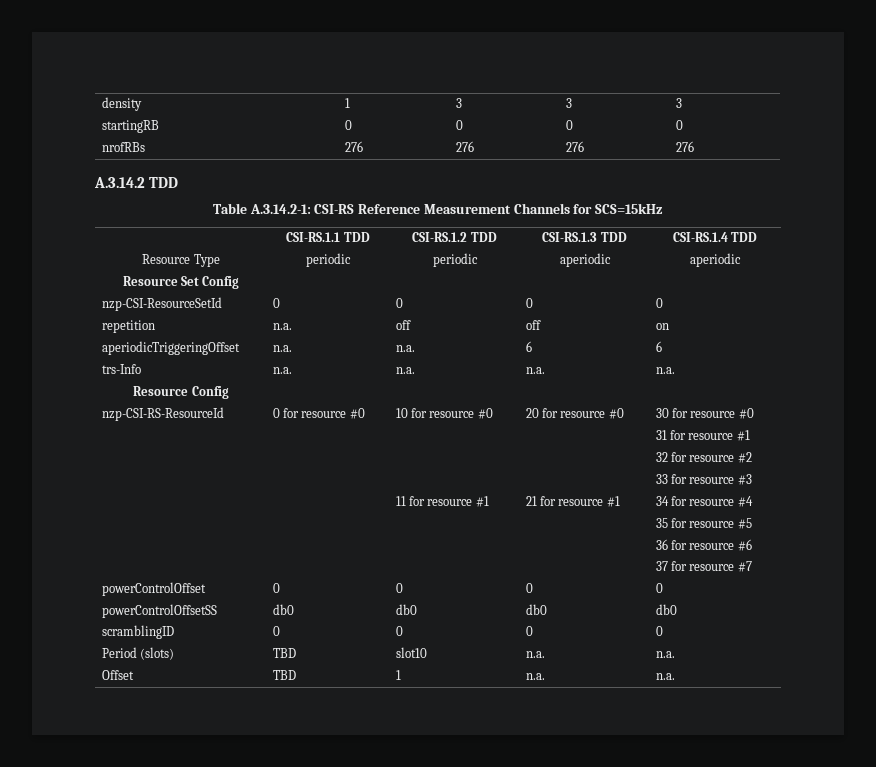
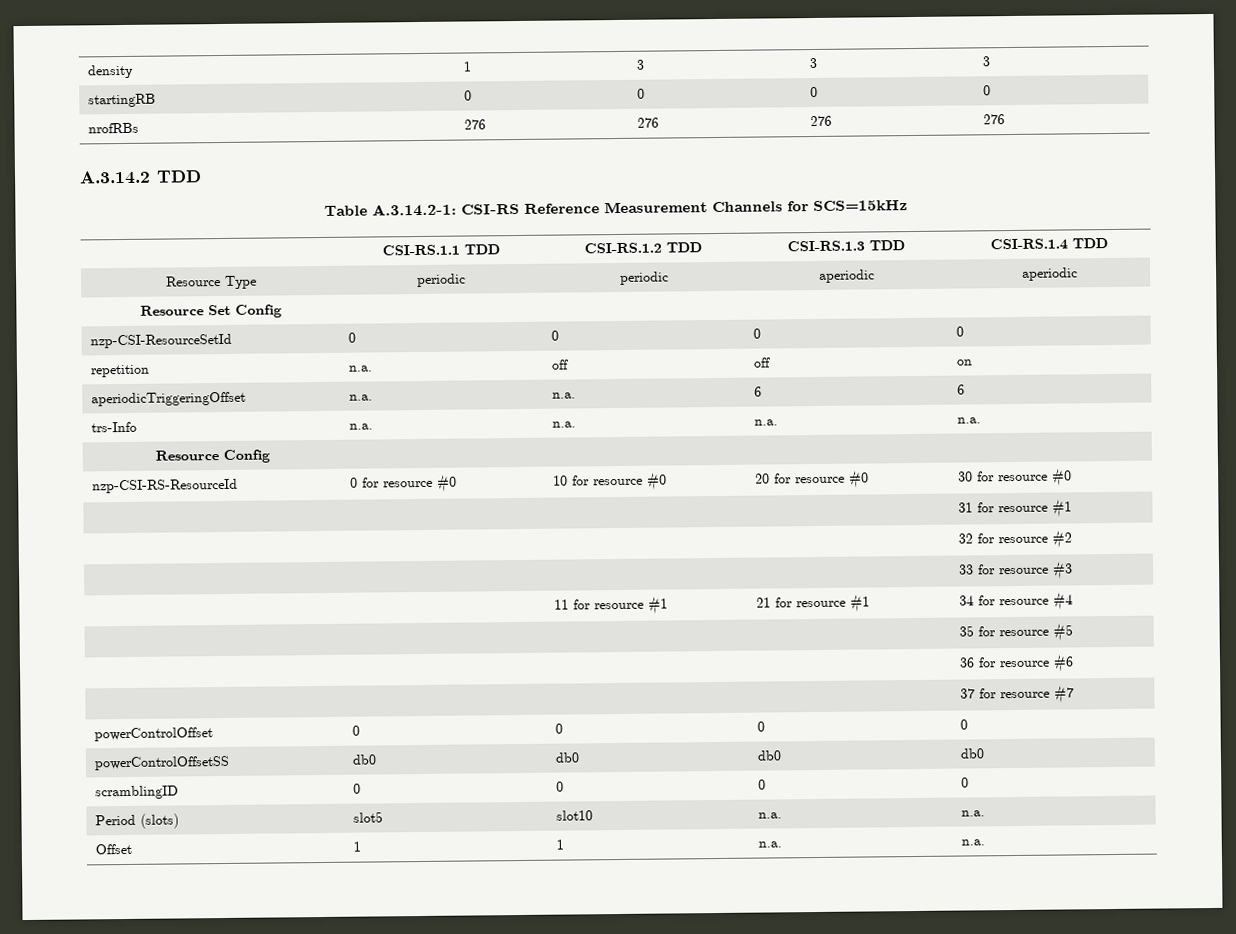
- Period (slots) | TBD | slot10 | n.a. | n.a.
+ Period (slots) | slot5 | slot10 | n.a. | n.a.
- Offset | TBD | 1 | n.a. | n.a.
+ Offset | 1 | 1 | n.a. | n.a.

